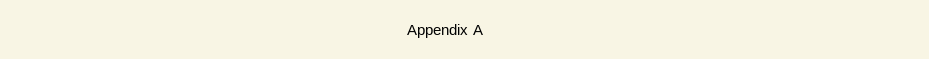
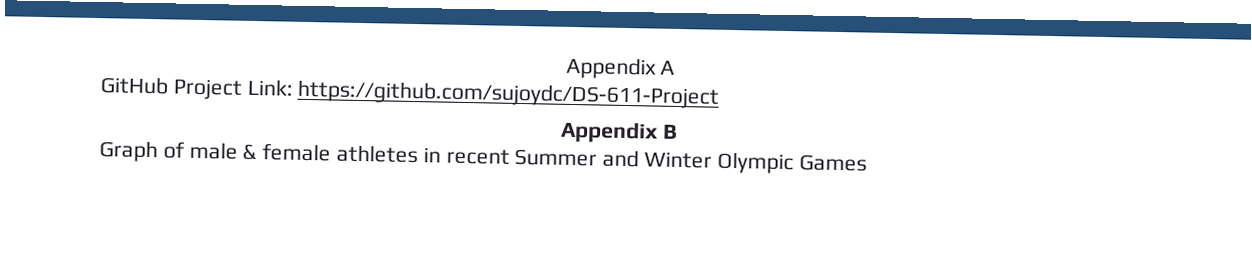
+ GitHub Project Link: https://github.com/sujoydc/DS-611-Project
+ Appendix B
+ Graph of male & female athletes in recent Summer and Winter Olympic Games

